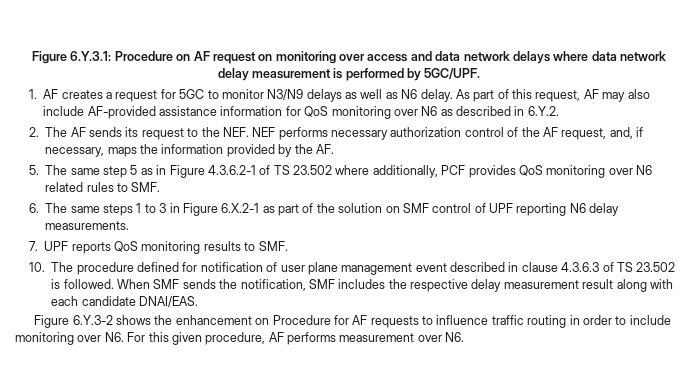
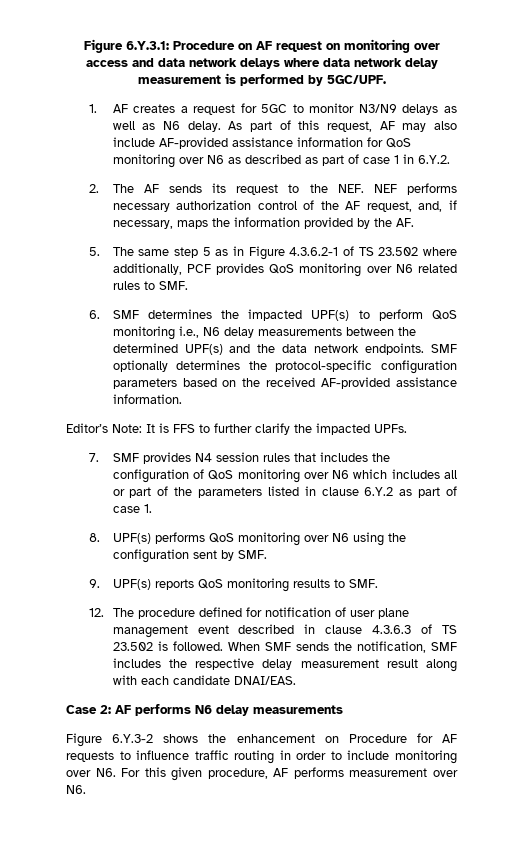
- As part of this request, AF may also include AF-provided assistance information for QoS monitoring over N6 as described in 6.Y.2.
+ As part of this request, AF may also include AF-provided assistance information for QoS monitoring over N6 as described as part of case 1 in 6.Y.2.
- 6. The same steps 1 to 3 in Figure 6.X.2-1 as part of the solution on SMF control of UPF reporting N6 delay measurements.
- 7. UPF reports QoS monitoring results to SMF.
+ 6. SMF determines the impacted UPF(s) to perform QoS monitoring i.e., N6 delay measurements between the determined UPF(s) and the data network endpoints. SMF optionally determines the protocol-specific configuration parameters based on the received AF-provided assistance information.
+ Editor’s Note: It is FFS to further clarify the impacted UPFs.
+ 7. SMF provides N4 session rules that includes the configuration of QoS monitoring over N6 which includes all or part of the parameters listed in clause 6.Y.2 as part of case 1.
+ 8. UPF(s) performs QoS monitoring over N6 using the configuration sent by SMF.
+ 9. UPF(s) reports QoS monitoring results to SMF.
- 10. The procedure defined for notification of user plane management event described in clause 4.3.6.3 of TS 23.502 is followed.
+ 12. The procedure defined for notification of user plane management event described in clause 4.3.6.3 of TS 23.502 is followed.
+ Case 2: AF performs N6 delay measurements

